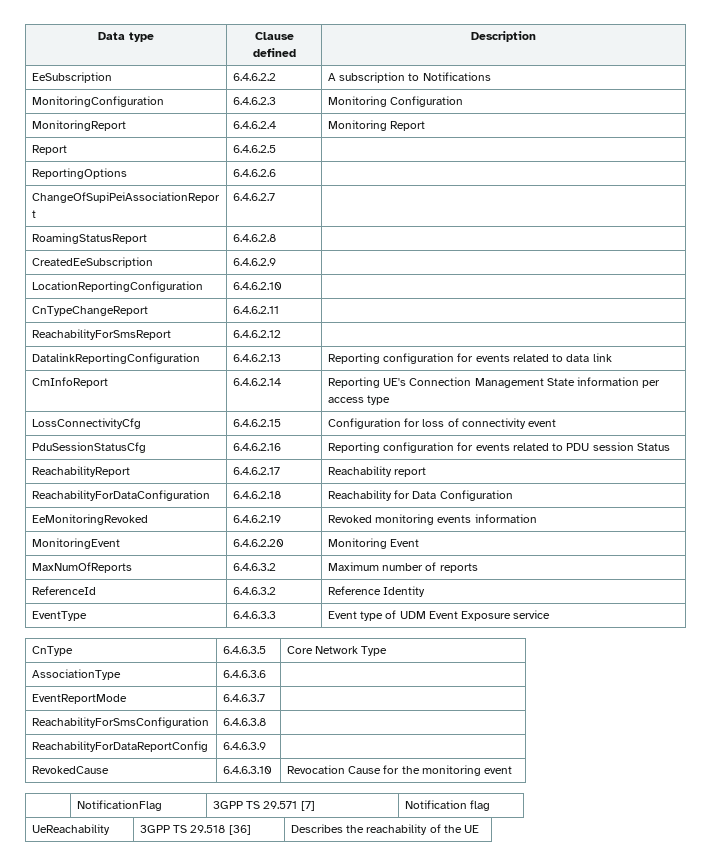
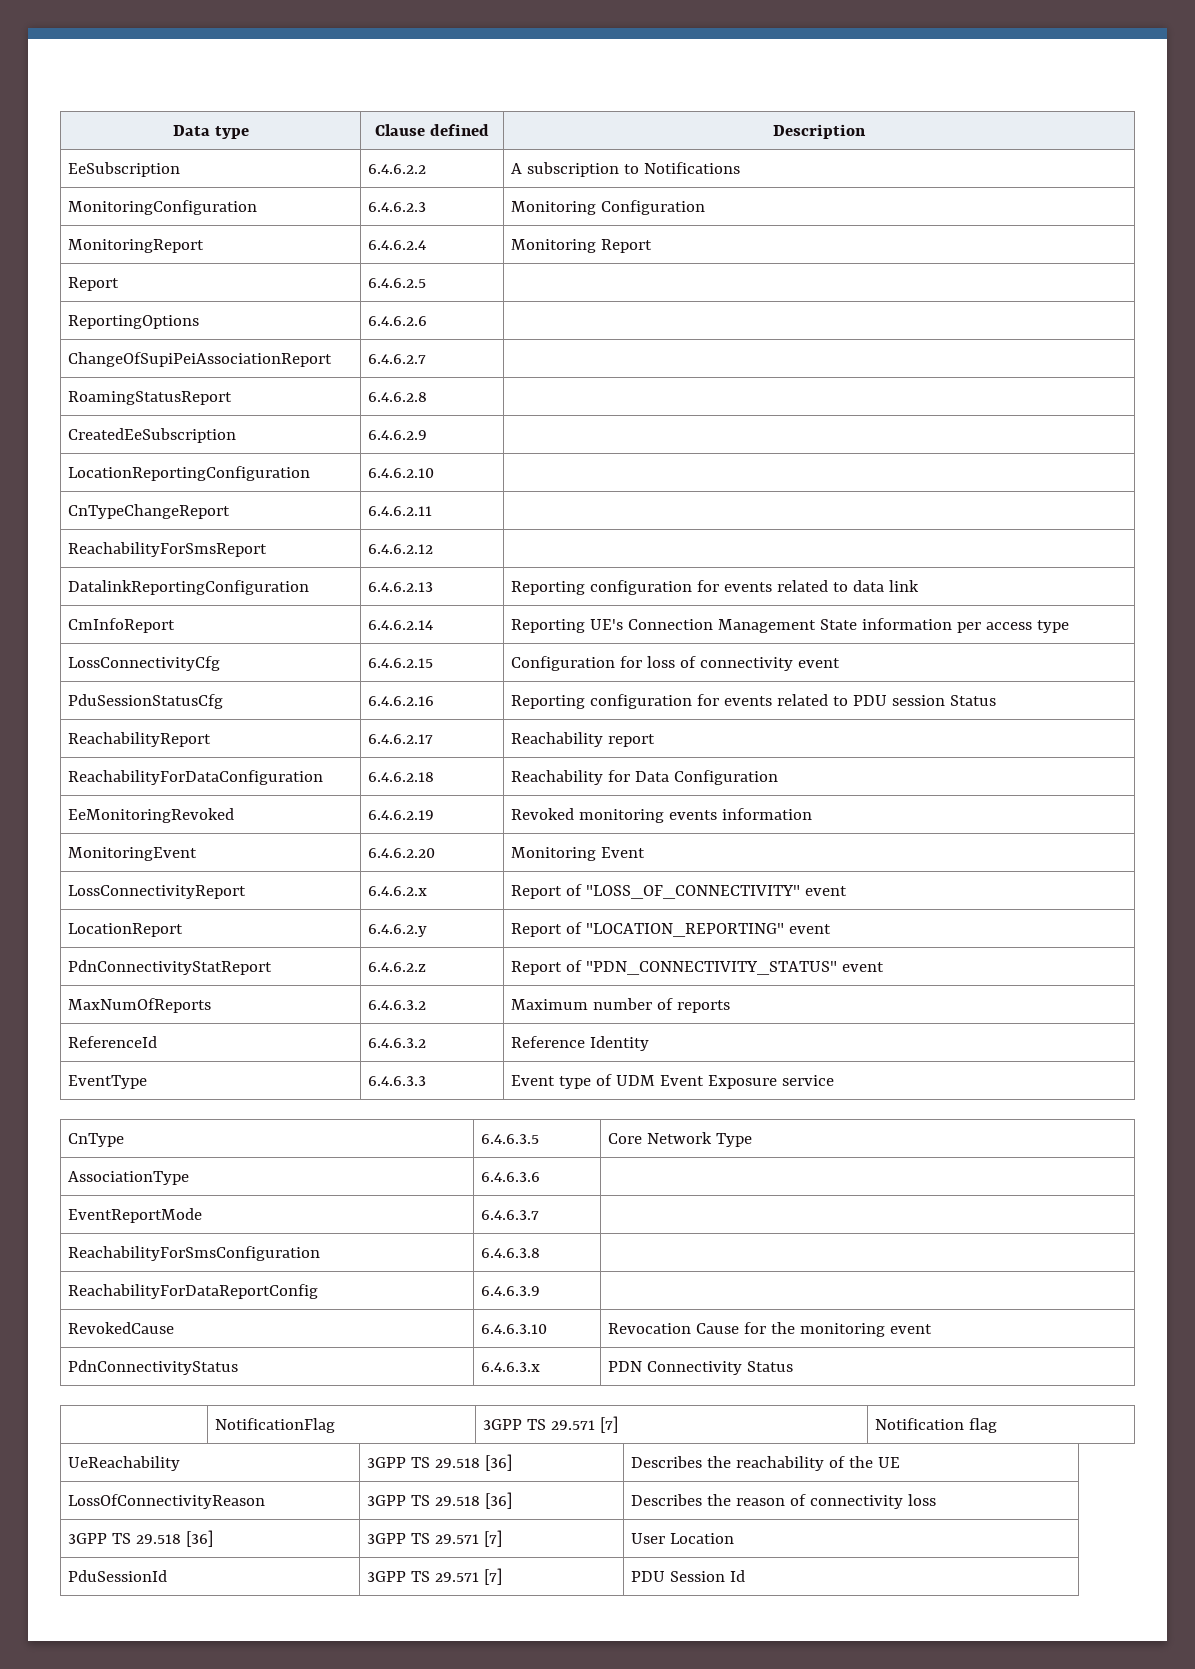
+ LossConnectivityReport | 6.4.6.2.x | Report of "LOSS_OF_CONNECTIVITY" event
+ LocationReport | 6.4.6.2.y | Report of "LOCATION_REPORTING" event
+ PdnConnectivityStatReport | 6.4.6.2.z | Report of "PDN_CONNECTIVITY_STATUS" event
+ PdnConnectivityStatus | 6.4.6.3.x | PDN Connectivity Status
+ LossOfConnectivityReason | 3GPP TS 29.518 [36] | Describes the reason of connectivity loss
+ 3GPP TS 29.518 [36] | 3GPP TS 29.571 [7] | User Location
+ PduSessionId | 3GPP TS 29.571 [7] | PDU Session Id

